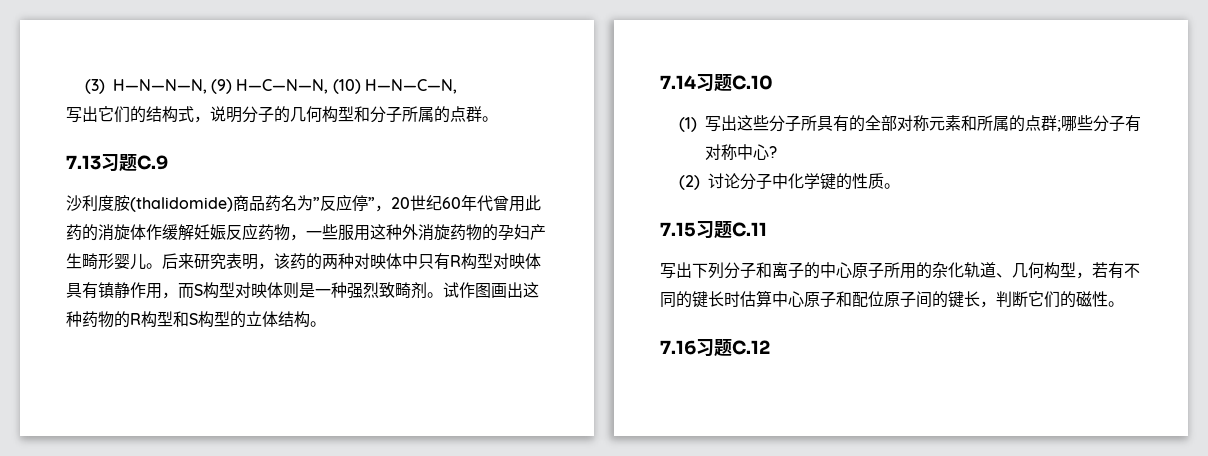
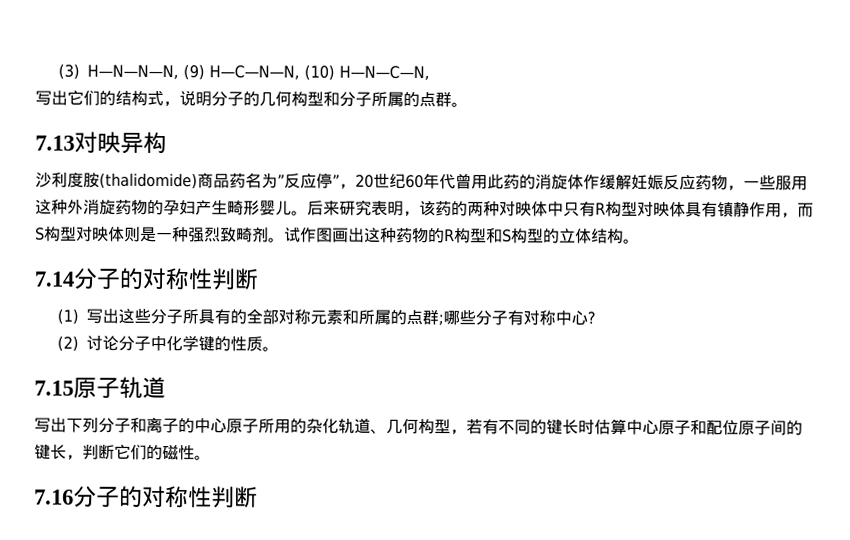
- 7.13习题C.9
+ 7.13对映异构
- 7.14习题C.10
+ 7.14分子的对称性判断
- 7.15习题C.11
+ 7.15原子轨道
- 7.16习题C.12
+ 7.16分子的对称性判断

